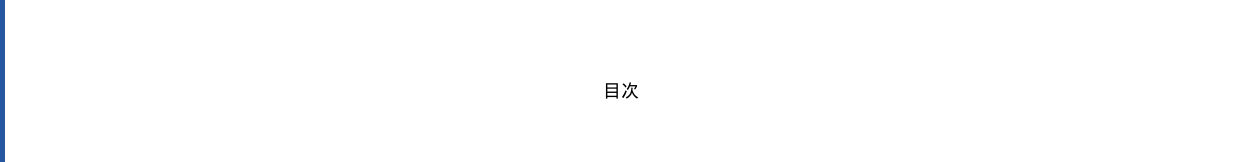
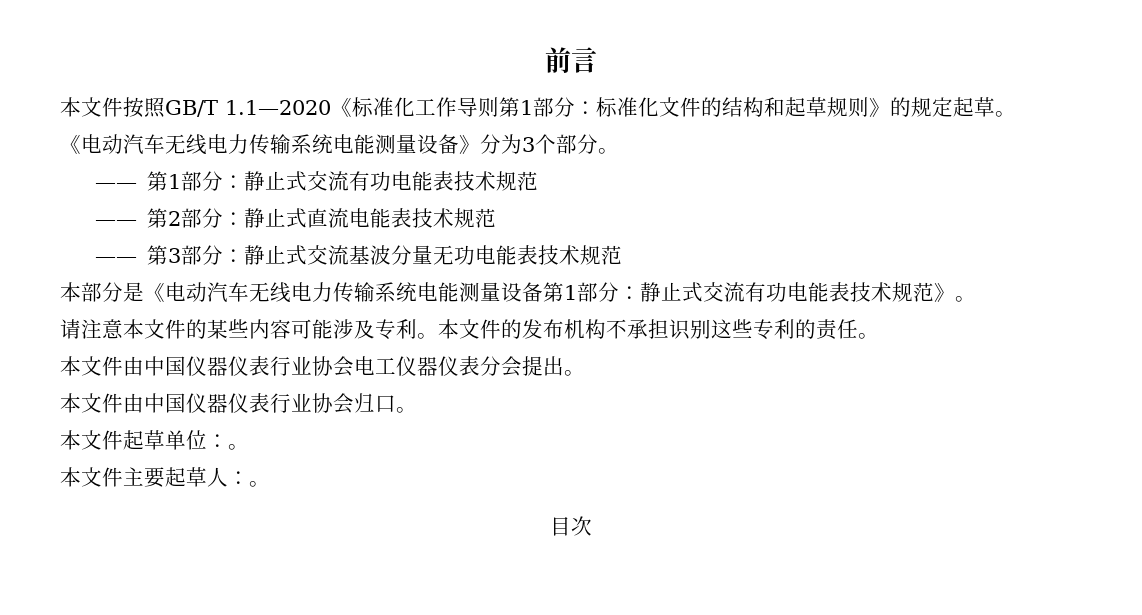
+ 前言
+ 本文件按照GB/T 1.1—2020《标准化工作导则第1部分：标准化文件的结构和起草规则》的规定起草。
+ 《电动汽车无线电力传输系统电能测量设备》分为3个部分。
+ ——第1部分：静止式交流有功电能表技术规范
+ ——第2部分：静止式直流电能表技术规范
+ ——第3部分：静止式交流基波分量无功电能表技术规范
+ 本部分是《电动汽车无线电力传输系统电能测量设备第1部分：静止式交流有功电能表技术规范》。
+ 请注意本文件的某些内容可能涉及专利。本文件的发布机构不承担识别这些专利的责任。
+ 本文件由中国仪器仪表行业协会电工仪器仪表分会提出。
+ 本文件由中国仪器仪表行业协会归口。
+ 本文件起草单位：。
+ 本文件主要起草人：。

